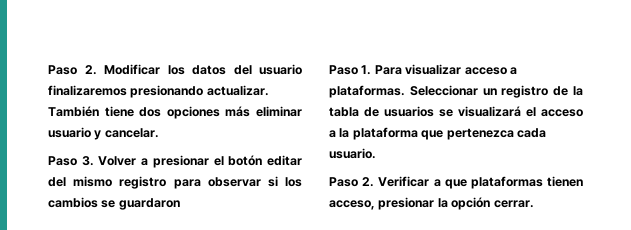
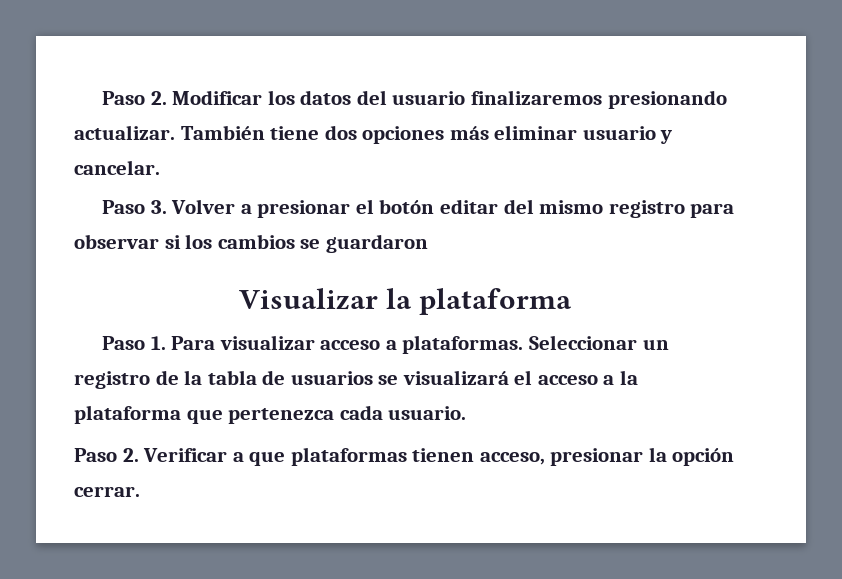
+ Visualizar la plataforma

